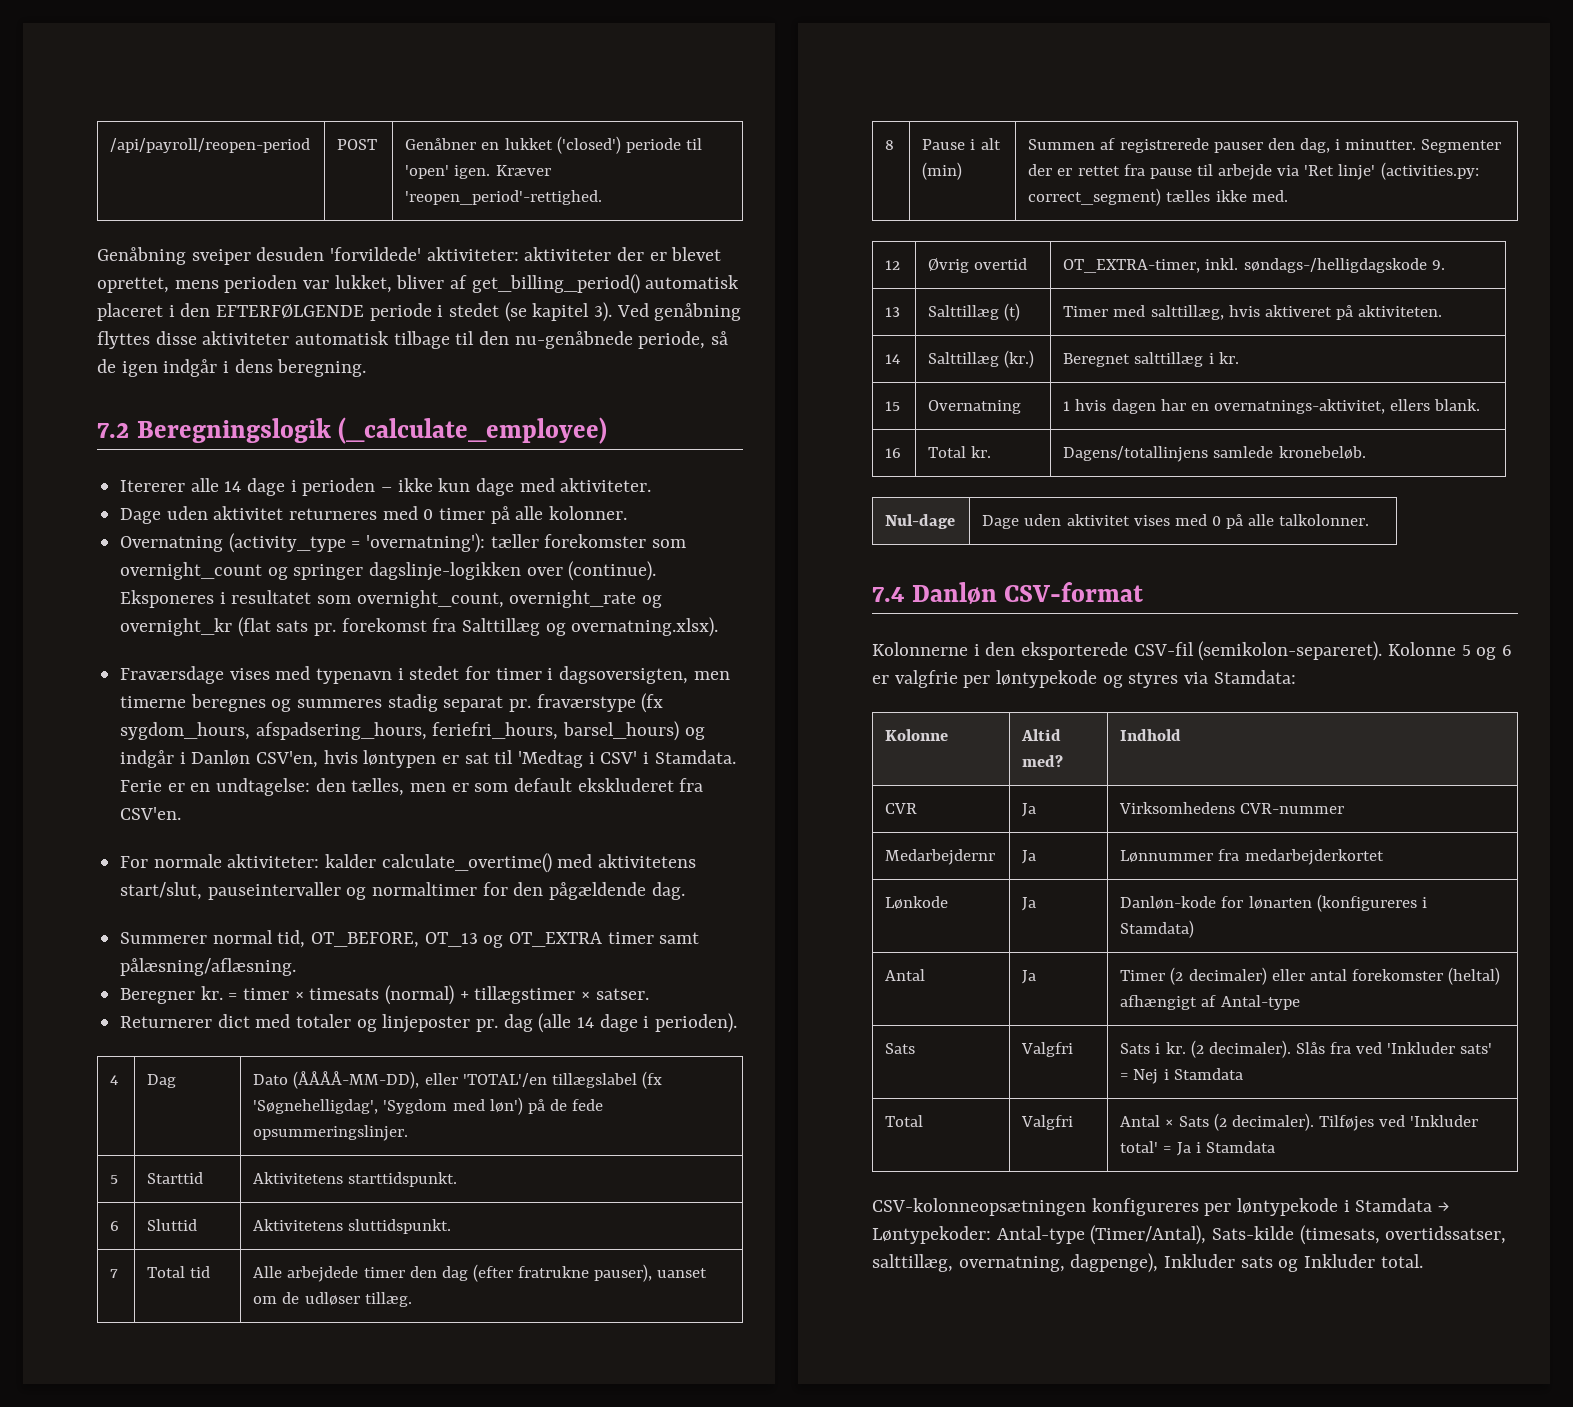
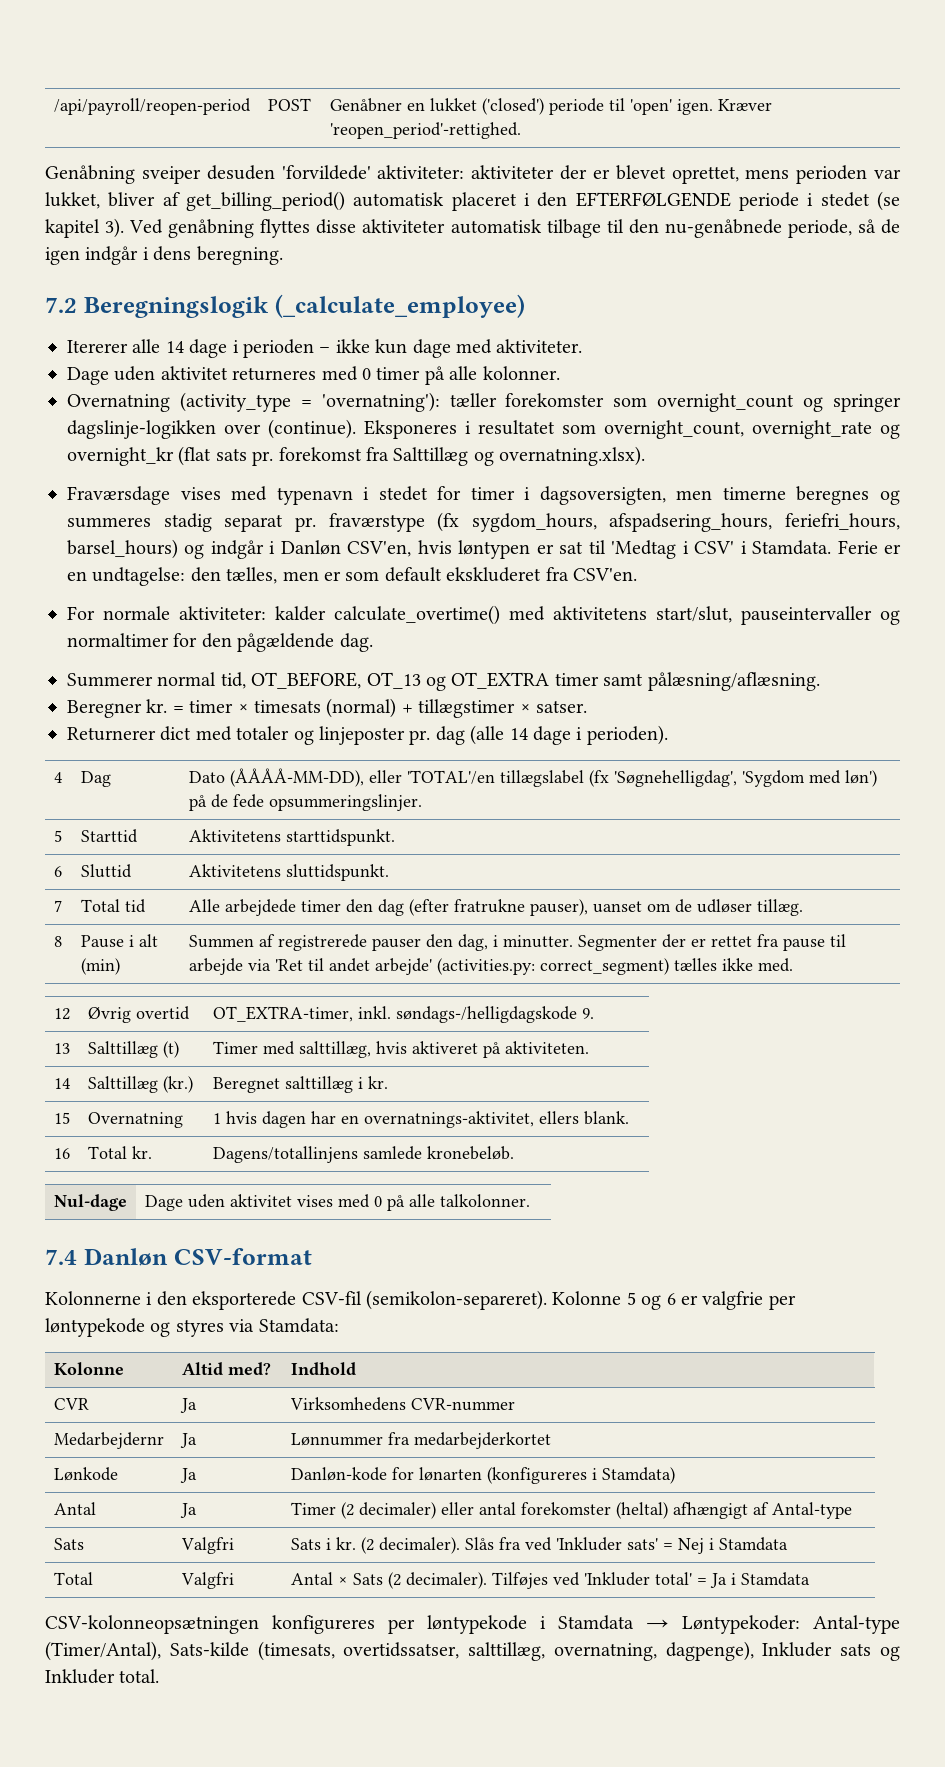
- 8 | Pause i alt (min) | Summen af registrerede pauser den dag, i minutter. Segmenter der er rettet fra pause til arbejde via 'Ret linje' (activities.py: correct_segment) tælles ikke med.
+ 8 | Pause i alt (min) | Summen af registrerede pauser den dag, i minutter. Segmenter der er rettet fra pause til arbejde via 'Ret til andet arbejde' (activities.py: correct_segment) tælles ikke med.

